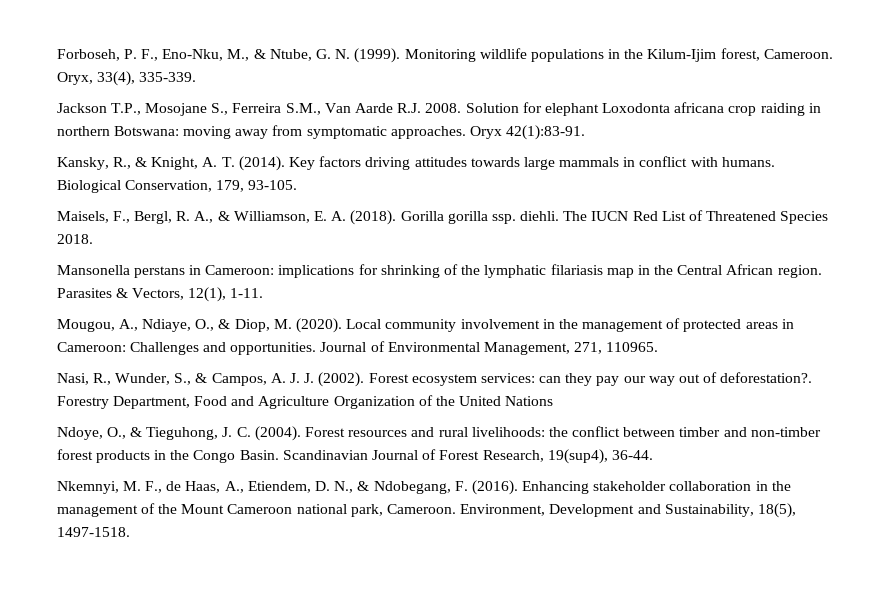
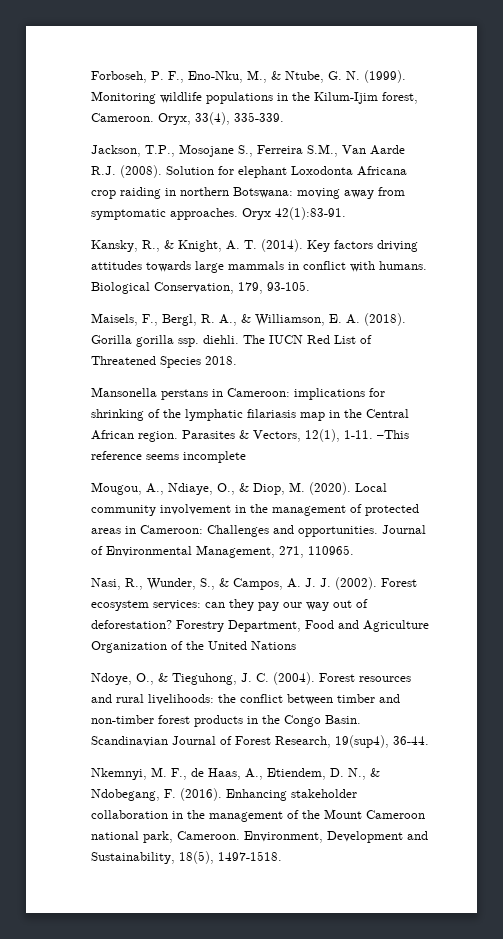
- Jackson T.P., Mosojane S., Ferreira S.M., Van Aarde R.J. 2008.
+ Jackson, T.P., Mosojane S., Ferreira S.M., Van Aarde R.J. (2008).
- Solution for elephant Loxodonta africana crop raiding in northern Botswana: moving away from symptomatic approaches.
+ Solution for elephant Loxodonta Africana crop raiding in northern Botswana: moving away from symptomatic approaches.
+ –This reference seems incomplete
- Forest ecosystem services: can they pay our way out of deforestation?.
+ Forest ecosystem services: can they pay our way out of deforestation?

